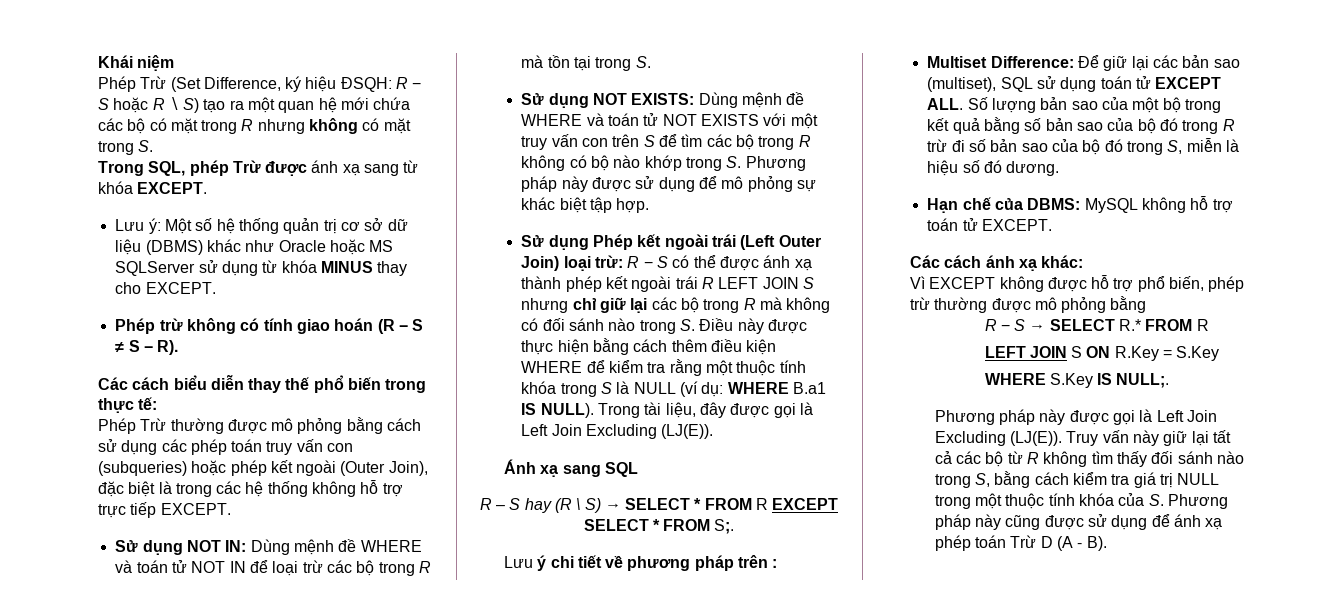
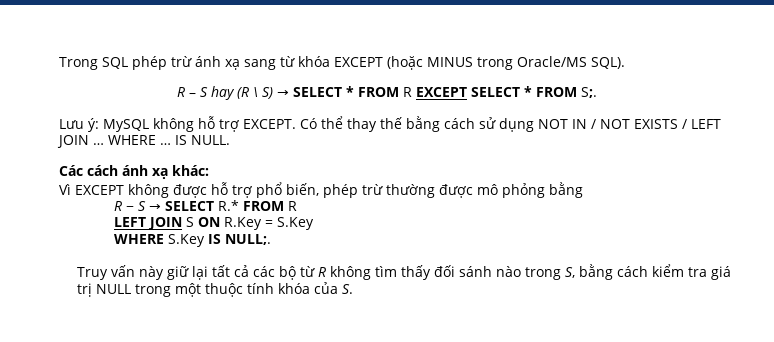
- Khái niệm
- Phép Trừ (Set Difference, ký hiệu ĐSQH: R − S hoặc R ∖ S) tạo ra một quan hệ mới chứa các bộ có mặt trong R nhưng không có mặt trong S.
- Trong SQL, phép Trừ được ánh xạ sang từ khóa EXCEPT.
- Lưu ý: Một số hệ thống quản trị cơ sở dữ liệu (DBMS) khác như Oracle hoặc MS SQLServer sử dụng từ khóa MINUS thay cho EXCEPT.
- Phép trừ không có tính giao hoán (R − S ≠ S − R).
- Các cách biểu diễn thay thế phổ biến trong thực tế:
- Phép Trừ thường được mô phỏng bằng cách sử dụng các phép toán truy vấn con (subqueries) hoặc phép kết ngoài (Outer Join), đặc biệt là trong các hệ thống không hỗ trợ trực tiếp EXCEPT.
- Sử dụng NOT IN: Dùng mệnh đề WHERE và toán tử NOT IN để loại trừ các bộ trong R mà tồn tại trong S.
- Sử dụng NOT EXISTS: Dùng mệnh đề WHERE và toán tử NOT EXISTS với một truy vấn con trên S để tìm các bộ trong R không có bộ nào khớp trong S. Phương pháp này được sử dụng để mô phỏng sự khác biệt tập hợp.
- Sử dụng Phép kết ngoài trái (Left Outer Join) loại trừ: R − S có thể được ánh xạ thành phép kết ngoài trái R LEFT JOIN S nhưng chỉ giữ lại các bộ trong R mà không có đối sánh nào trong S. Điều này được thực hiện bằng cách thêm điều kiện WHERE để kiểm tra rằng một thuộc tính khóa trong S là NULL (ví dụ: WHERE B.a1 IS NULL). Trong tài liệu, đây được gọi là Left Join Excluding (LJ(E)).
- Ánh xạ sang SQL
+ Trong SQL phép trừ ánh xạ sang từ khóa EXCEPT (hoặc MINUS trong Oracle/MS SQL).
- Lưu ý chi tiết về phương pháp trên :
- Multiset Difference: Để giữ lại các bản sao (multiset), SQL sử dụng toán tử EXCEPT ALL. Số lượng bản sao của một bộ trong kết quả bằng số bản sao của bộ đó trong R trừ đi số bản sao của bộ đó trong S, miễn là hiệu số đó dương.
- Hạn chế của DBMS: MySQL không hỗ trợ toán tử EXCEPT.
+ Lưu ý: MySQL không hỗ trợ EXCEPT. Có thể thay thế bằng cách sử dụng NOT IN / NOT EXISTS / LEFT JOIN … WHERE … IS NULL.
- Phương pháp này được gọi là Left Join Excluding (LJ(E)). Truy vấn này giữ lại tất cả các bộ từ R không tìm thấy đối sánh nào trong S, bằng cách kiểm tra giá trị NULL trong một thuộc tính khóa của S. Phương pháp này cũng được sử dụng để ánh xạ phép toán Trừ D (A - B).
+ Truy vấn này giữ lại tất cả các bộ từ R không tìm thấy đối sánh nào trong S, bằng cách kiểm tra giá trị NULL trong một thuộc tính khóa của S.

